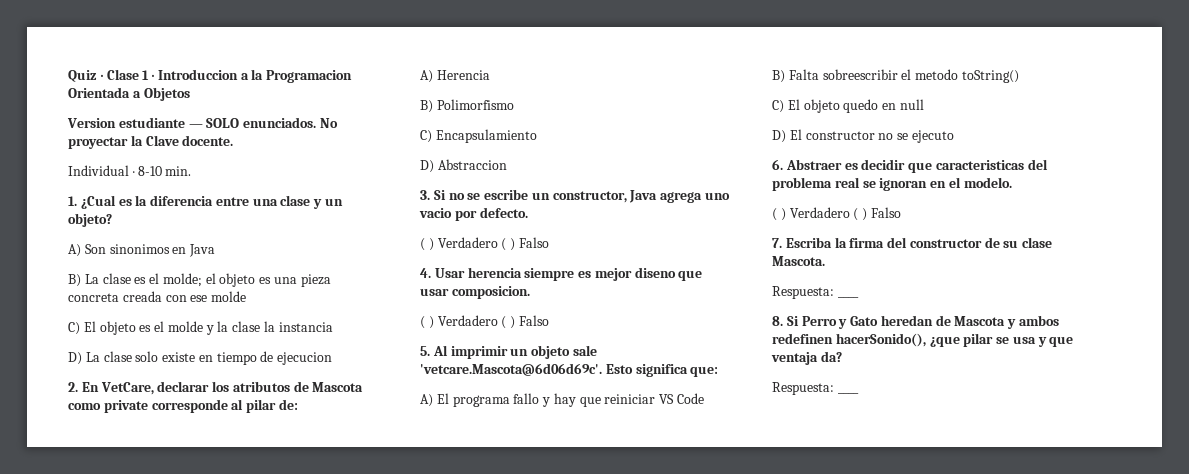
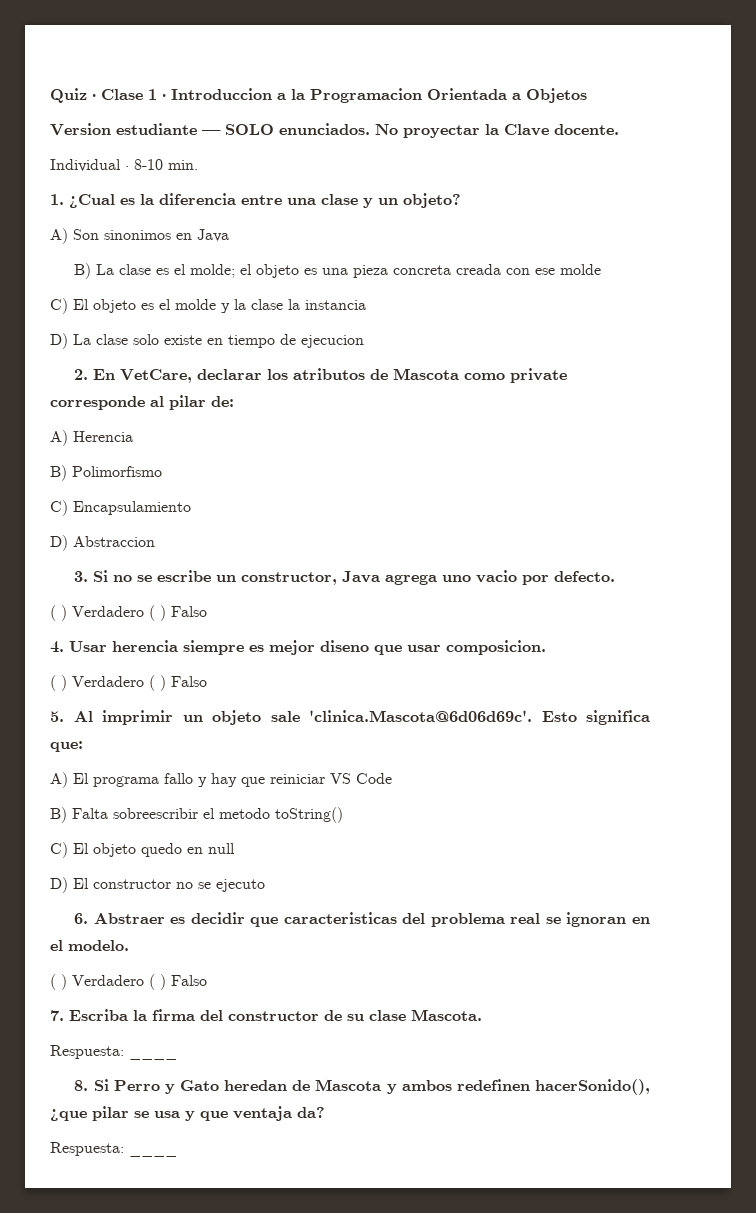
- 5. Al imprimir un objeto sale 'vetcare.Mascota@6d06d69c'. Esto significa que:
+ 5. Al imprimir un objeto sale 'clinica.Mascota@6d06d69c'. Esto significa que:

